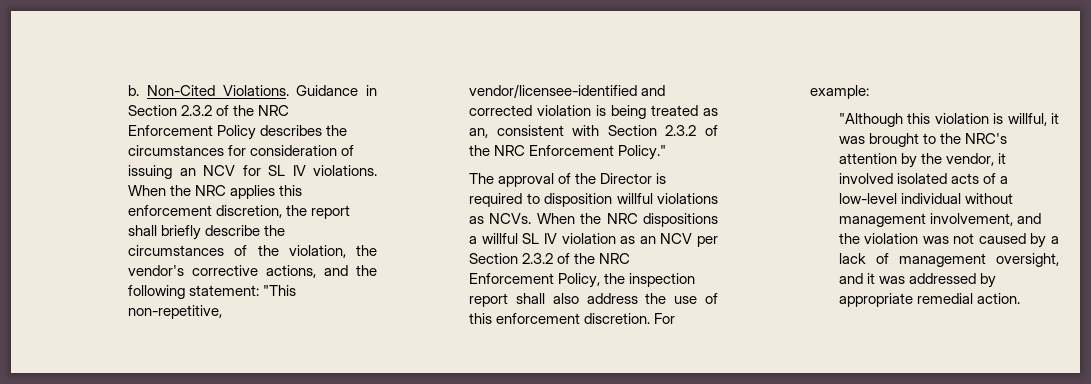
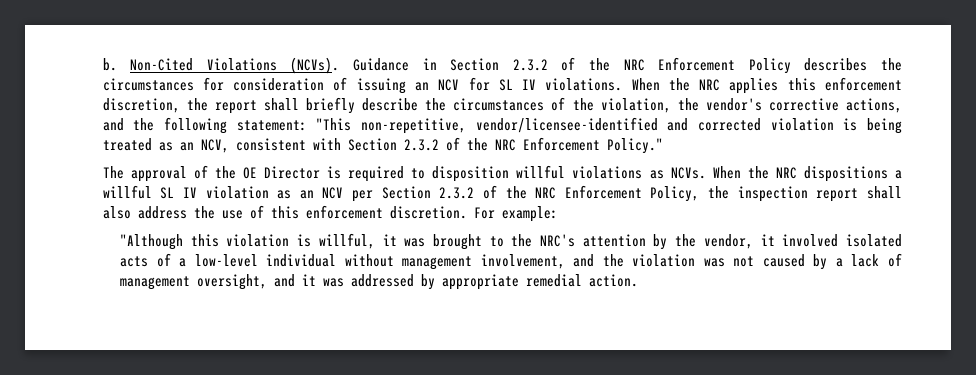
- Non-Cited Violations.
+ Non-Cited Violations (NCVs).
- When the NRC applies this enforcement discretion, the report shall briefly describe the circumstances of the violation, the vendor's corrective actions, and the following statement: "This non-repetitive, vendor/licensee-identified and corrected violation is being treated as an, consistent with Section 2.3.2 of the NRC Enforcement Policy."
+ When the NRC applies this enforcement discretion, the report shall briefly describe the circumstances of the violation, the vendor's corrective actions, and the following statement: "This non-repetitive, vendor/licensee-identified and corrected violation is being treated as an NCV, consistent with Section 2.3.2 of the NRC Enforcement Policy."
- The approval of the Director is required to disposition willful violations as NCVs.
+ The approval of the OE Director is required to disposition willful violations as NCVs.

